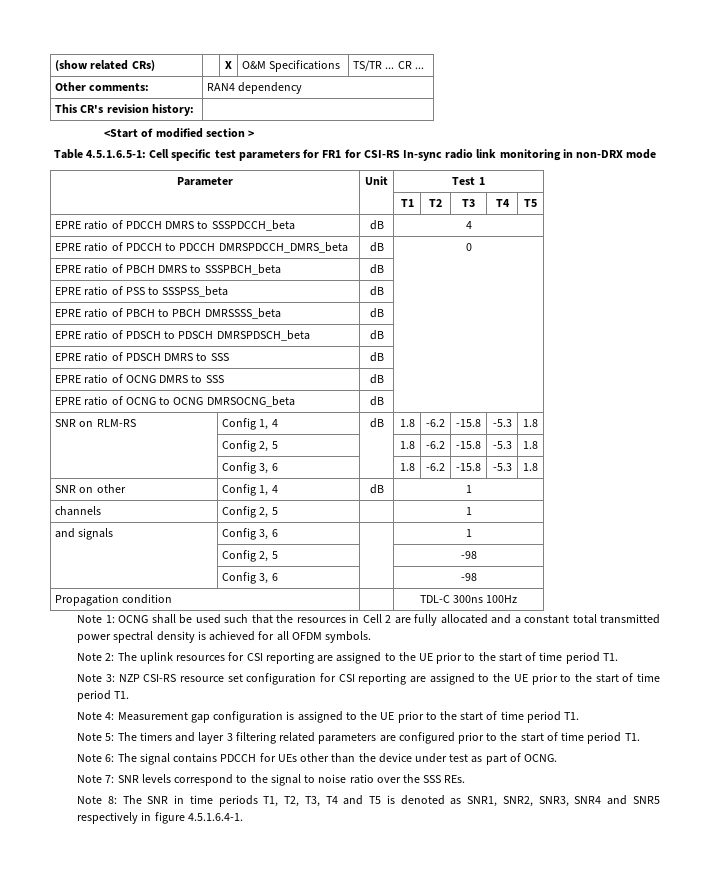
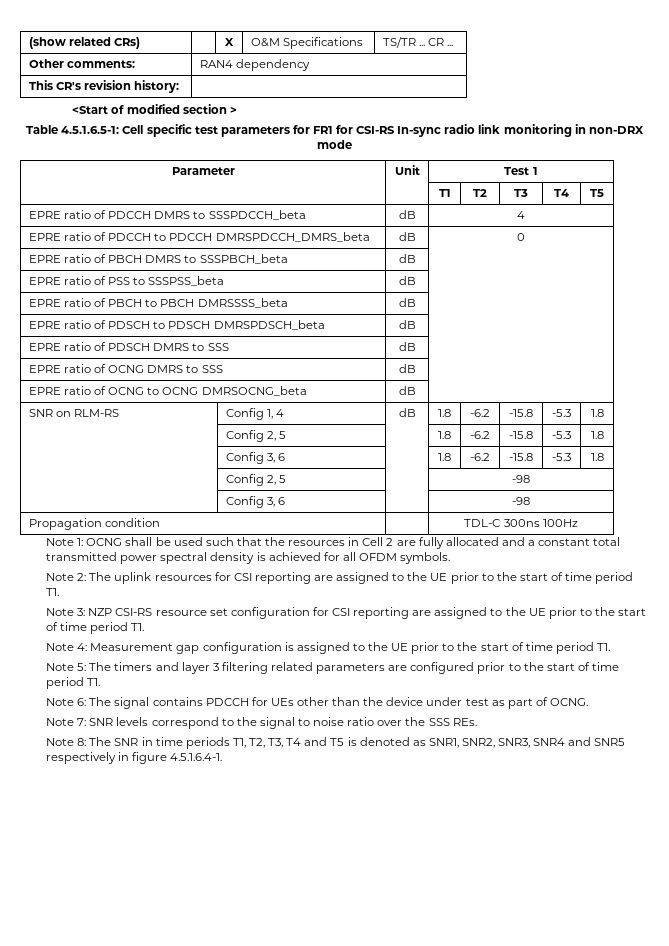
- SNR on other | Config 1, 4 | dB | 1
- channels | Config 2, 5 | | 1
- and signals | Config 3, 6 | | 1

